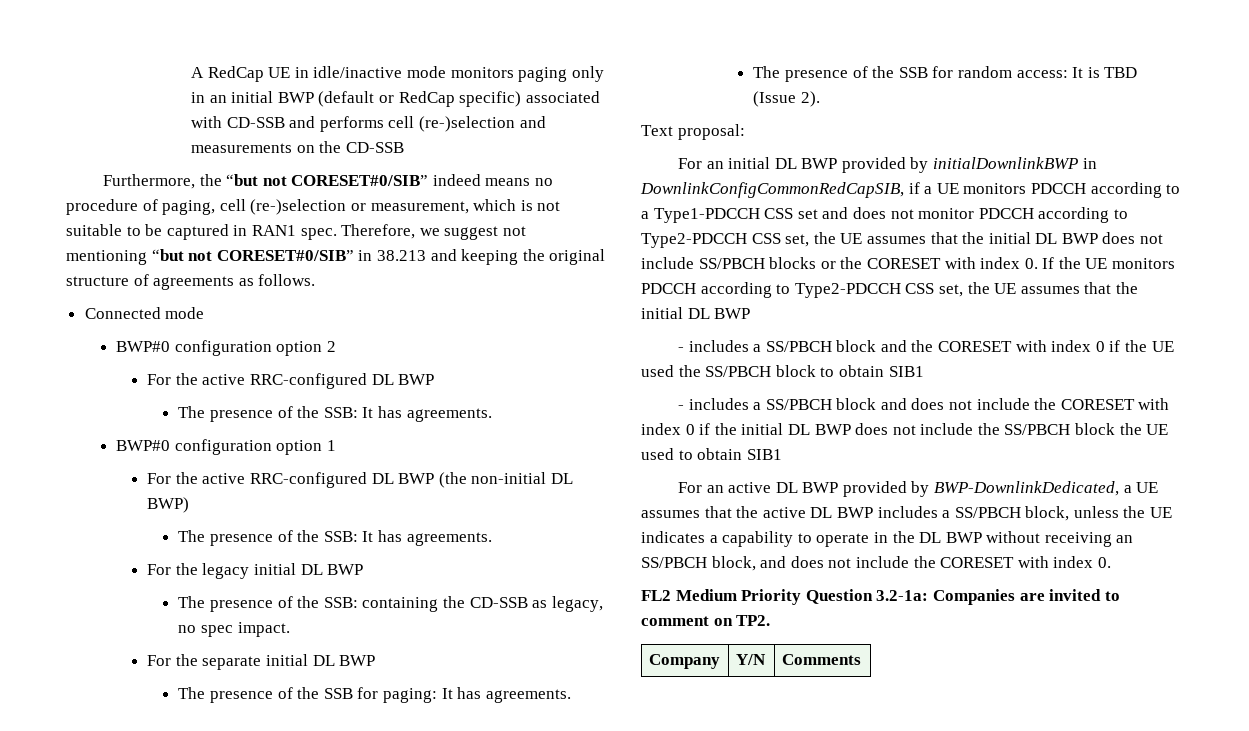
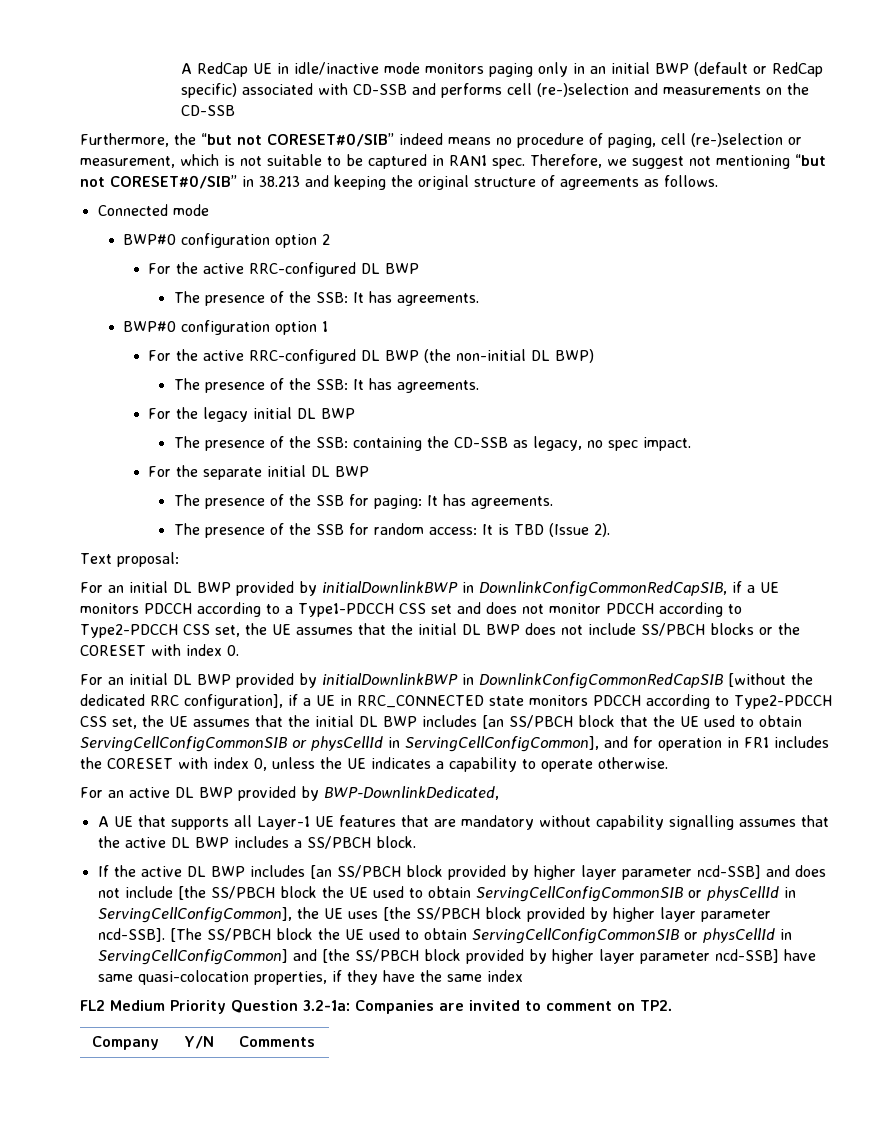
- For an initial DL BWP provided by initialDownlinkBWP in DownlinkConfigCommonRedCapSIB, if a UE monitors PDCCH according to a Type1-PDCCH CSS set and does not monitor PDCCH according to Type2-PDCCH CSS set, the UE assumes that the initial DL BWP does not include SS/PBCH blocks or the CORESET with index 0. If the UE monitors PDCCH according to Type2-PDCCH CSS set, the UE assumes that the initial DL BWP
- - includes a SS/PBCH block and the CORESET with index 0 if the UE used the SS/PBCH block to obtain SIB1
- - includes a SS/PBCH block and does not include the CORESET with index 0 if the initial DL BWP does not include the SS/PBCH block the UE used to obtain SIB1
+ For an initial DL BWP provided by initialDownlinkBWP in DownlinkConfigCommonRedCapSIB, if a UE monitors PDCCH according to a Type1-PDCCH CSS set and does not monitor PDCCH according to Type2-PDCCH CSS set, the UE assumes that the initial DL BWP does not include SS/PBCH blocks or the CORESET with index 0.
+ For an initial DL BWP provided by initialDownlinkBWP in DownlinkConfigCommonRedCapSIB [without the dedicated RRC configuration], if a UE in RRC_CONNECTED state monitors PDCCH according to Type2-PDCCH CSS set, the UE assumes that the initial DL BWP includes [an SS/PBCH block that the UE used to obtain ServingCellConfigCommonSIB or physCellId in ServingCellConfigCommon], and for operation in FR1 includes the CORESET with index 0, unless the UE indicates a capability to operate otherwise.
- For an active DL BWP provided by BWP-DownlinkDedicated, a UE assumes that the active DL BWP includes a SS/PBCH block, unless the UE indicates a capability to operate in the DL BWP without receiving an SS/PBCH block, and does not include the CORESET with index 0.
+ For an active DL BWP provided by BWP-DownlinkDedicated,
+ A UE that supports all Layer-1 UE features that are mandatory without capability signalling assumes that the active DL BWP includes a SS/PBCH block.
+ If the active DL BWP includes [an SS/PBCH block provided by higher layer parameter ncd-SSB] and does not include [the SS/PBCH block the UE used to obtain ServingCellConfigCommonSIB or physCellId in ServingCellConfigCommon], the UE uses [the SS/PBCH block provided by higher layer parameter ncd-SSB]. [The SS/PBCH block the UE used to obtain ServingCellConfigCommonSIB or physCellId in ServingCellConfigCommon] and [the SS/PBCH block provided by higher layer parameter ncd-SSB] have same quasi-colocation properties, if they have the same index

